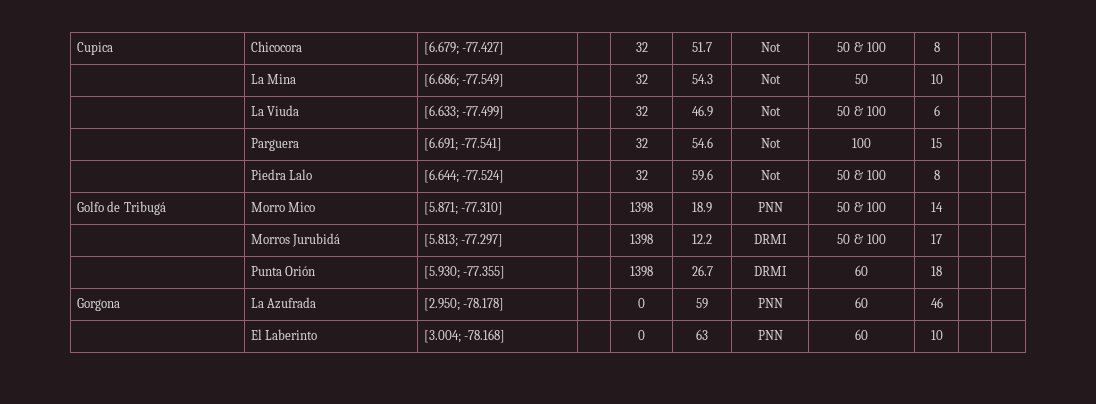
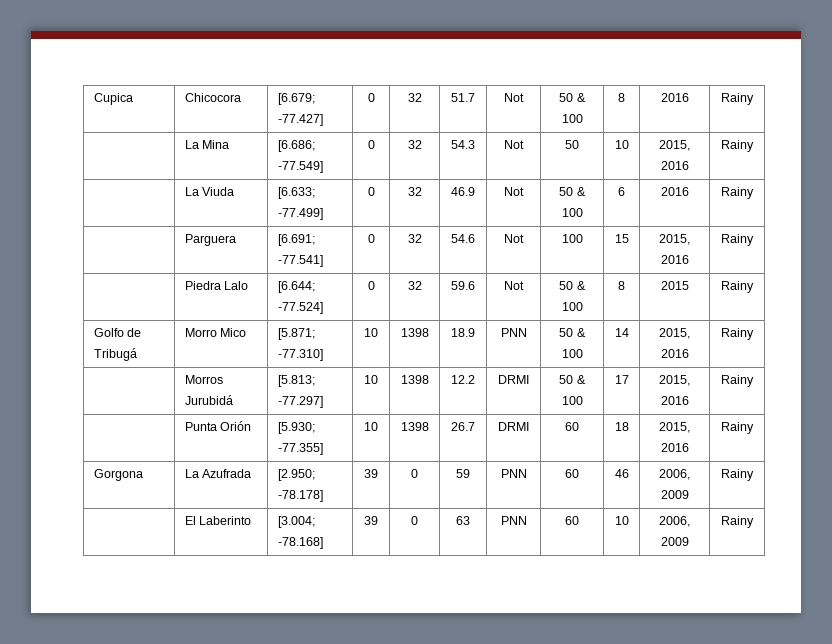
- Cupica | Chicocora | [6.679; -77.427] | | 32 | 51.7 | Not | 50 & 100 | 8 | |
+ Cupica | Chicocora | [6.679; -77.427] | 0 | 32 | 51.7 | Not | 50 & 100 | 8 | 2016 | Rainy
- | La Mina | [6.686; -77.549] | | 32 | 54.3 | Not | 50 | 10 | |
+ | La Mina | [6.686; -77.549] | 0 | 32 | 54.3 | Not | 50 | 10 | 2015, 2016 | Rainy
- | La Viuda | [6.633; -77.499] | | 32 | 46.9 | Not | 50 & 100 | 6 | |
+ | La Viuda | [6.633; -77.499] | 0 | 32 | 46.9 | Not | 50 & 100 | 6 | 2016 | Rainy
- | Parguera | [6.691; -77.541] | | 32 | 54.6 | Not | 100 | 15 | |
+ | Parguera | [6.691; -77.541] | 0 | 32 | 54.6 | Not | 100 | 15 | 2015, 2016 | Rainy
- | Piedra Lalo | [6.644; -77.524] | | 32 | 59.6 | Not | 50 & 100 | 8 | |
+ | Piedra Lalo | [6.644; -77.524] | 0 | 32 | 59.6 | Not | 50 & 100 | 8 | 2015 | Rainy
- Golfo de Tribugá | Morro Mico | [5.871; -77.310] | | 1398 | 18.9 | PNN | 50 & 100 | 14 | |
+ Golfo de Tribugá | Morro Mico | [5.871; -77.310] | 10 | 1398 | 18.9 | PNN | 50 & 100 | 14 | 2015, 2016 | Rainy
- | Morros Jurubidá | [5.813; -77.297] | | 1398 | 12.2 | DRMI | 50 & 100 | 17 | |
+ | Morros Jurubidá | [5.813; -77.297] | 10 | 1398 | 12.2 | DRMI | 50 & 100 | 17 | 2015, 2016 | Rainy
- | Punta Orión | [5.930; -77.355] | | 1398 | 26.7 | DRMI | 60 | 18 | |
+ | Punta Orión | [5.930; -77.355] | 10 | 1398 | 26.7 | DRMI | 60 | 18 | 2015, 2016 | Rainy
- Gorgona | La Azufrada | [2.950; -78.178] | | 0 | 59 | PNN | 60 | 46 | |
+ Gorgona | La Azufrada | [2.950; -78.178] | 39 | 0 | 59 | PNN | 60 | 46 | 2006, 2009 | Rainy
- | El Laberinto | [3.004; -78.168] | | 0 | 63 | PNN | 60 | 10 | |
+ | El Laberinto | [3.004; -78.168] | 39 | 0 | 63 | PNN | 60 | 10 | 2006, 2009 | Rainy

